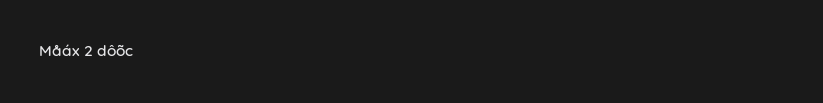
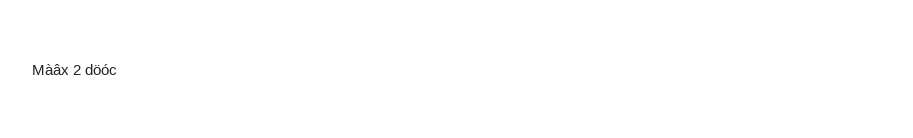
- Måáx 2 dôõc
+ Màâx 2 döóc

